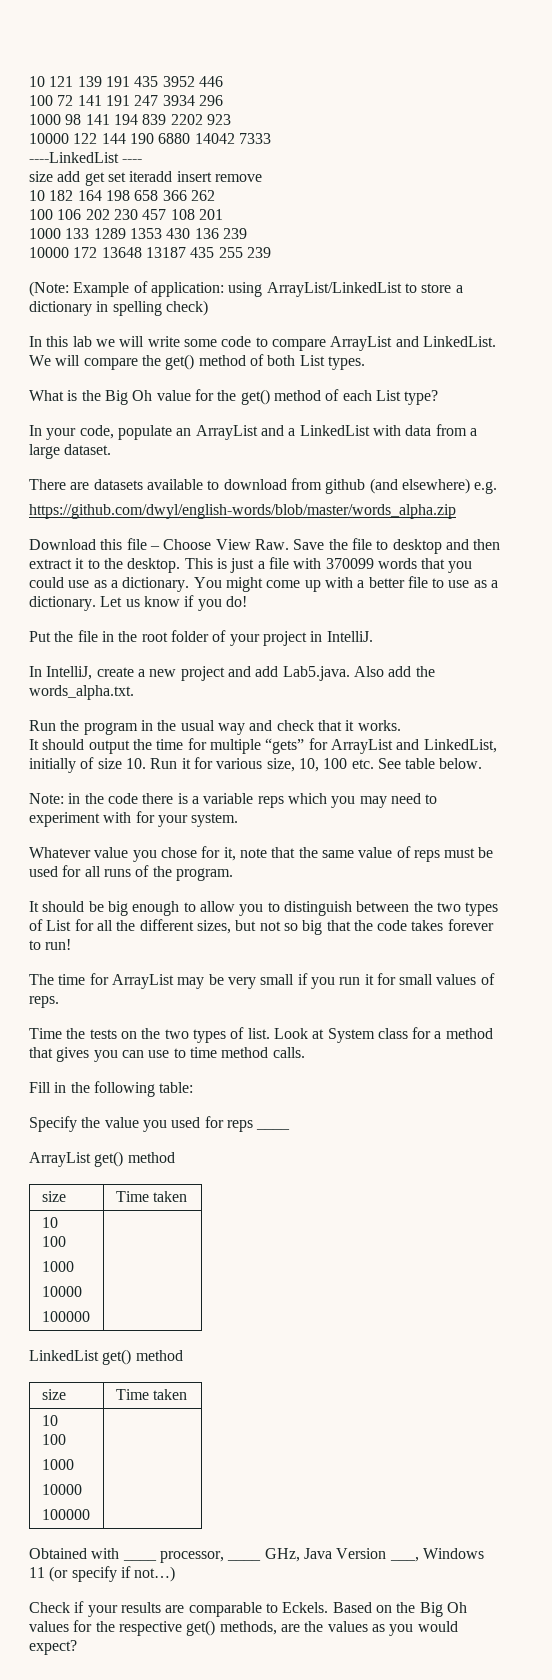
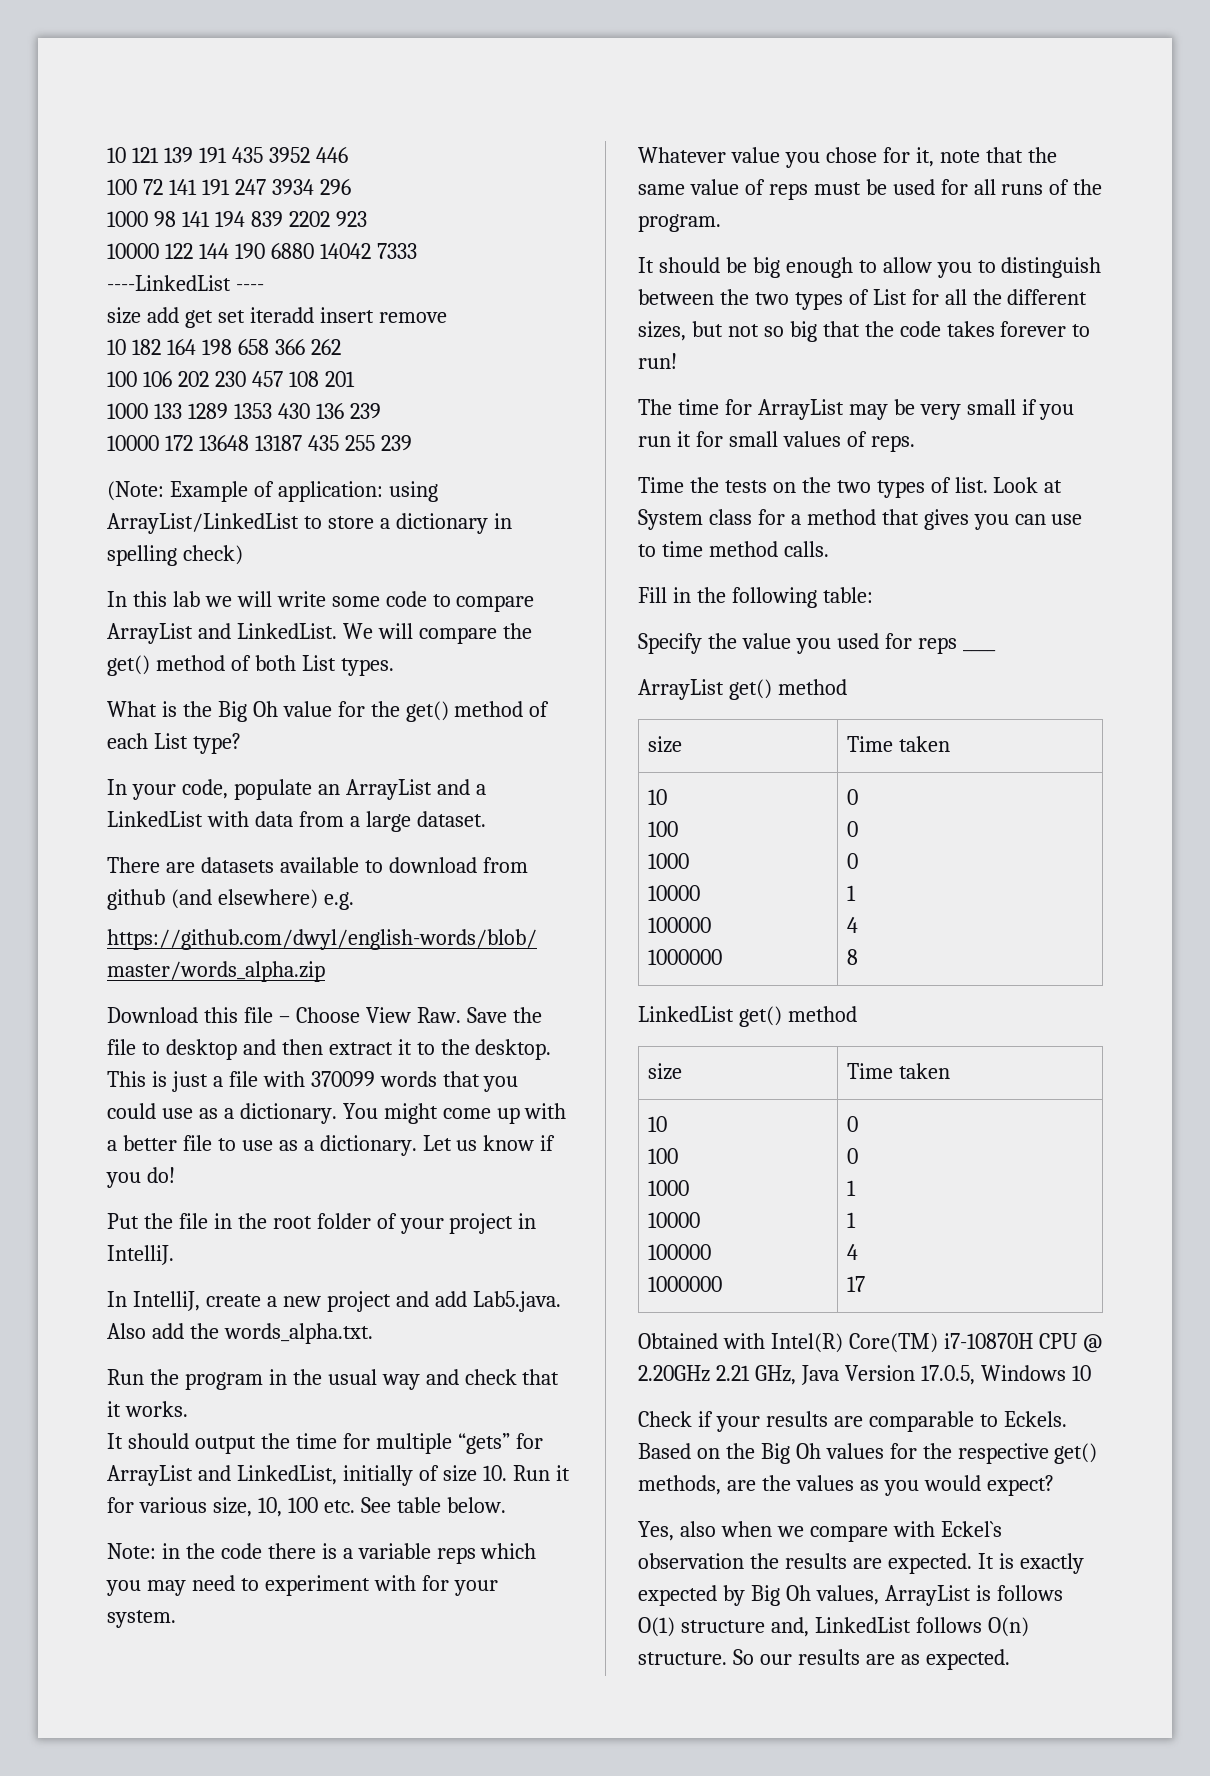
  ArrayList get() method
  size | Time taken
  10
  100
  1000
  10000
- 100000 |
+ 100000
+ 1000000 | 0
+ 0
+ 0
+ 1
+ 4
+ 8
  LinkedList get() method
  size | Time taken
  10
  100
  1000
  10000
- 100000 |
- Obtained with ____ processor, ____ GHz, Java Version ___, Windows 11 (or specify if not…)
+ 100000
+ 1000000 | 0
+ 0
+ 1
+ 1
+ 4
+ 17
+ Obtained with Intel(R) Core(TM) i7-10870H CPU @ 2.20GHz 2.21 GHz, Java Version 17.0.5, Windows 10
+ Yes, also when we compare with Eckel`s observation the results are expected. It is exactly expected by Big Oh values, ArrayList is follows O(1) structure and, LinkedList follows O(n) structure. So our results are as expected.

